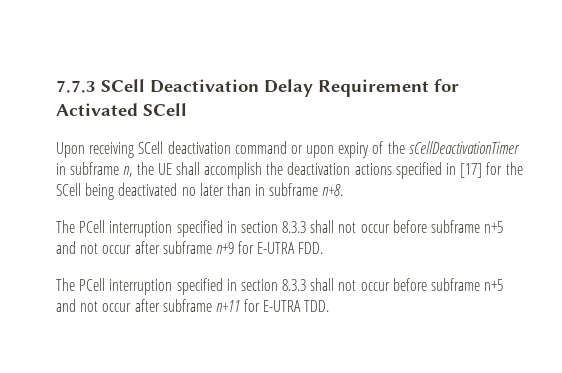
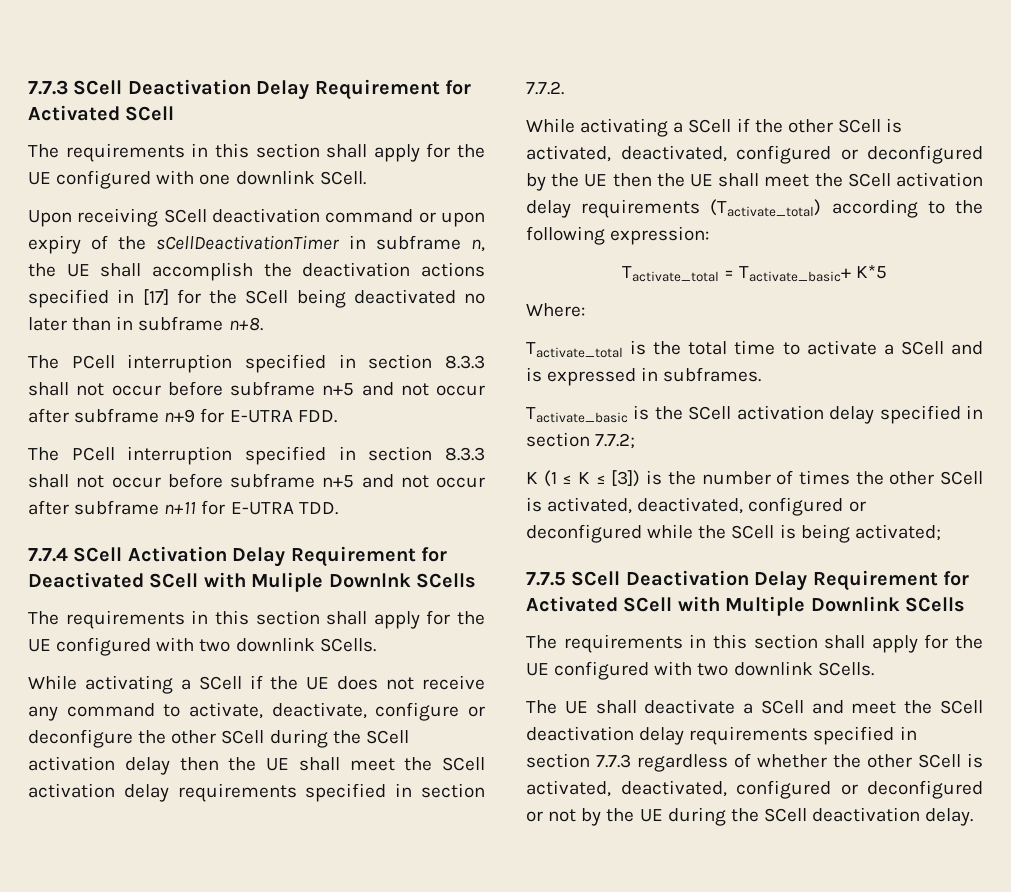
+ The requirements in this section shall apply for the UE configured with one downlink SCell.
+ 7.7.4 SCell Activation Delay Requirement for Deactivated SCell with Muliple Downlnk SCells
+ The requirements in this section shall apply for the UE configured with two downlink SCells.
+ While activating a SCell if the UE does not receive any command to activate, deactivate, configure or deconfigure the other SCell during the SCell activation delay then the UE shall meet the SCell activation delay requirements specified in section 7.7.2.
+ While activating a SCell if the other SCell is activated, deactivated, configured or deconfigured by the UE then the UE shall meet the SCell activation delay requirements (Tactivate_total) according to the following expression:
+ Tactivate_total = Tactivate_basic+ K*5
+ Where:
+ Tactivate_total is the total time to activate a SCell and is expressed in subframes.
+ Tactivate_basic is the SCell activation delay specified in section 7.7.2;
+ K (1 ≤ K ≤ [3]) is the number of times the other SCell is activated, deactivated, configured or deconfigured while the SCell is being activated;
+ 7.7.5 SCell Deactivation Delay Requirement for Activated SCell with Multiple Downlink SCells
+ The requirements in this section shall apply for the UE configured with two downlink SCells.
+ The UE shall deactivate a SCell and meet the SCell deactivation delay requirements specified in section 7.7.3 regardless of whether the other SCell is activated, deactivated, configured or deconfigured or not by the UE during the SCell deactivation delay.

